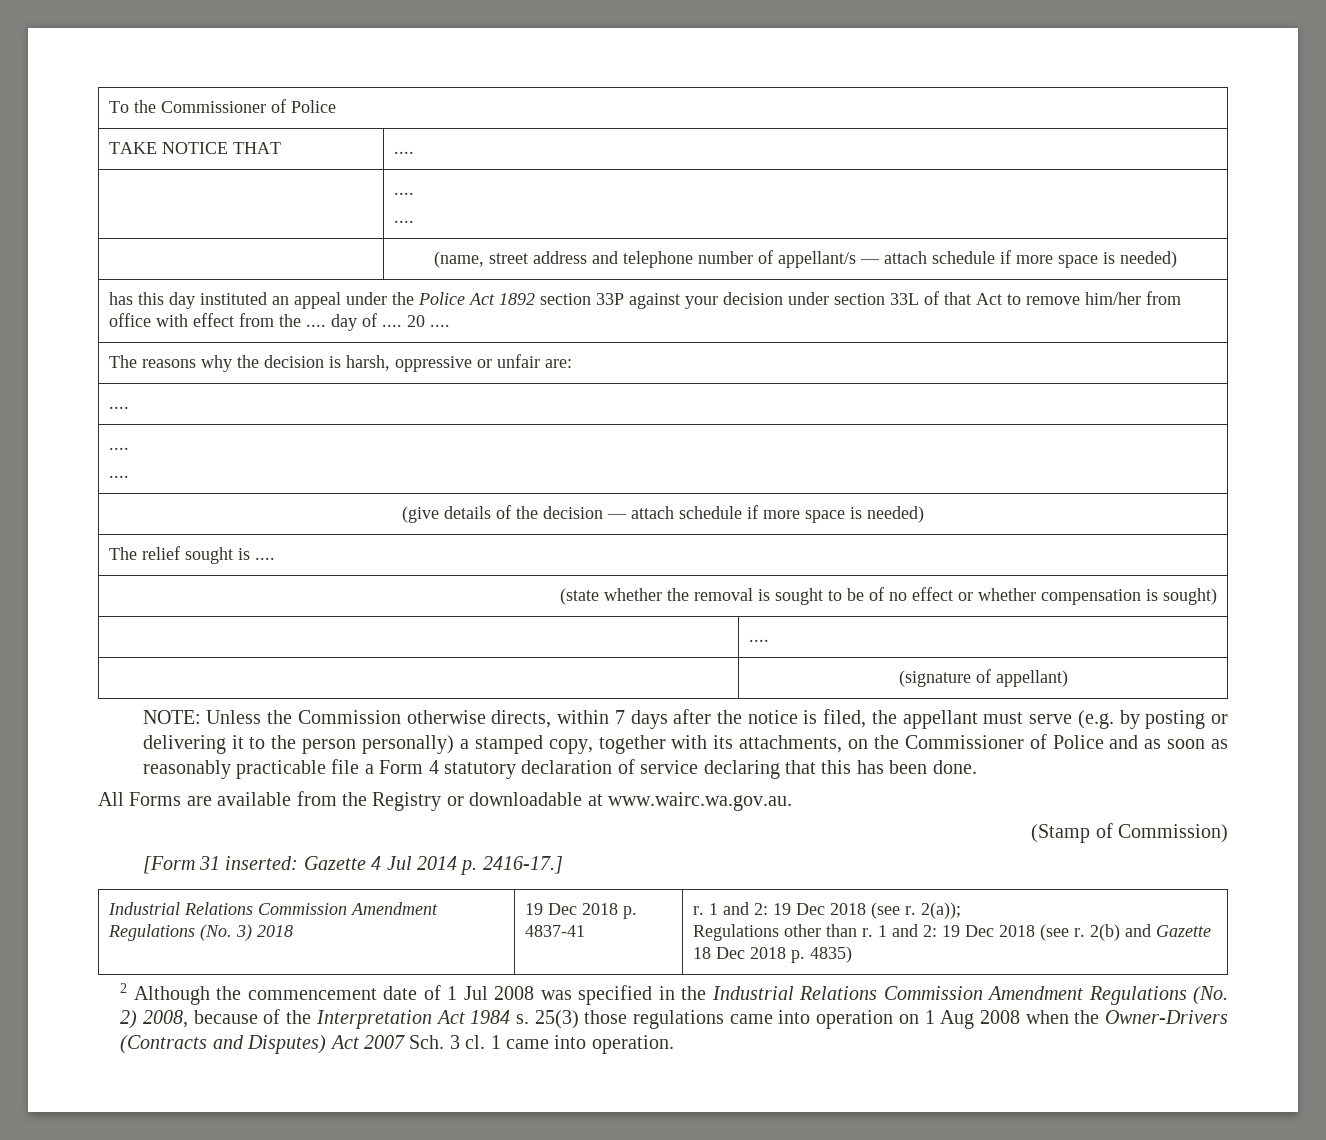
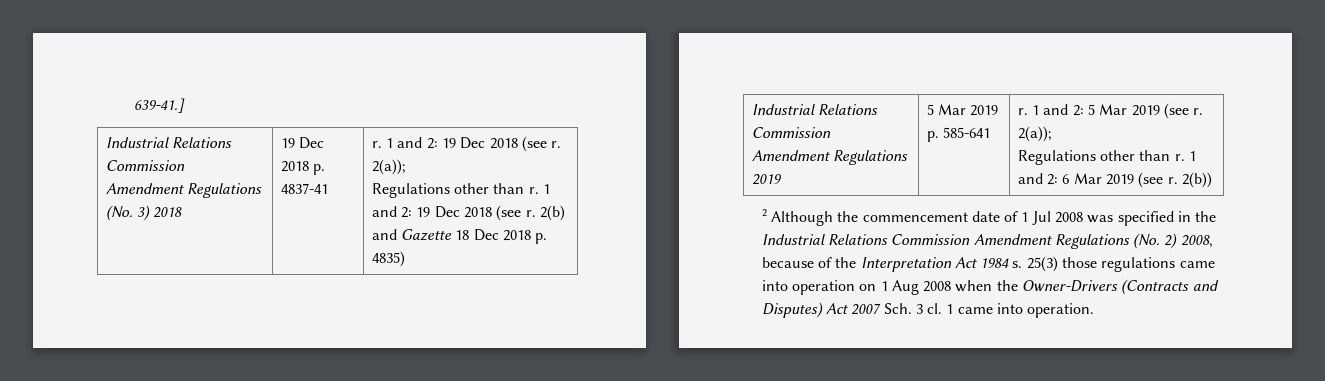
- To the Commissioner of Police
- TAKE NOTICE THAT | ....
- | ....
- ....
- | (name, street address and telephone number of appellant/s — attach schedule if more space is needed)
- has this day instituted an appeal under the Police Act 1892 section 33P against your decision under section 33L of that Act to remove him/her from office with effect from the .... day of .... 20 ....
- The reasons why the decision is harsh, oppressive or unfair are:
- ....
- ....
- ....
- (give details of the decision — attach schedule if more space is needed)
- The relief sought is ....
- (state whether the removal is sought to be of no effect or whether compensation is sought)
- | ....
- | (signature of appellant)
- NOTE: Unless the Commission otherwise directs, within 7 days after the notice is filed, the appellant must serve (e.g. by posting or delivering it to the person personally) a stamped copy, together with its attachments, on the Commissioner of Police and as soon as reasonably practicable file a Form 4 statutory declaration of service declaring that this has been done.
- All Forms are available from the Registry or downloadable at www.wairc.wa.gov.au.
- (Stamp of Commission)
- [Form 31 inserted: Gazette 4 Jul 2014 p. 2416-17.]
+ 639-41.]
+ Industrial Relations Commission Amendment Regulations 2019 | 5 Mar 2019 p. 585-641 | r. 1 and 2: 5 Mar 2019 (see r. 2(a));
+ Regulations other than r. 1 and 2: 6 Mar 2019 (see r. 2(b))

